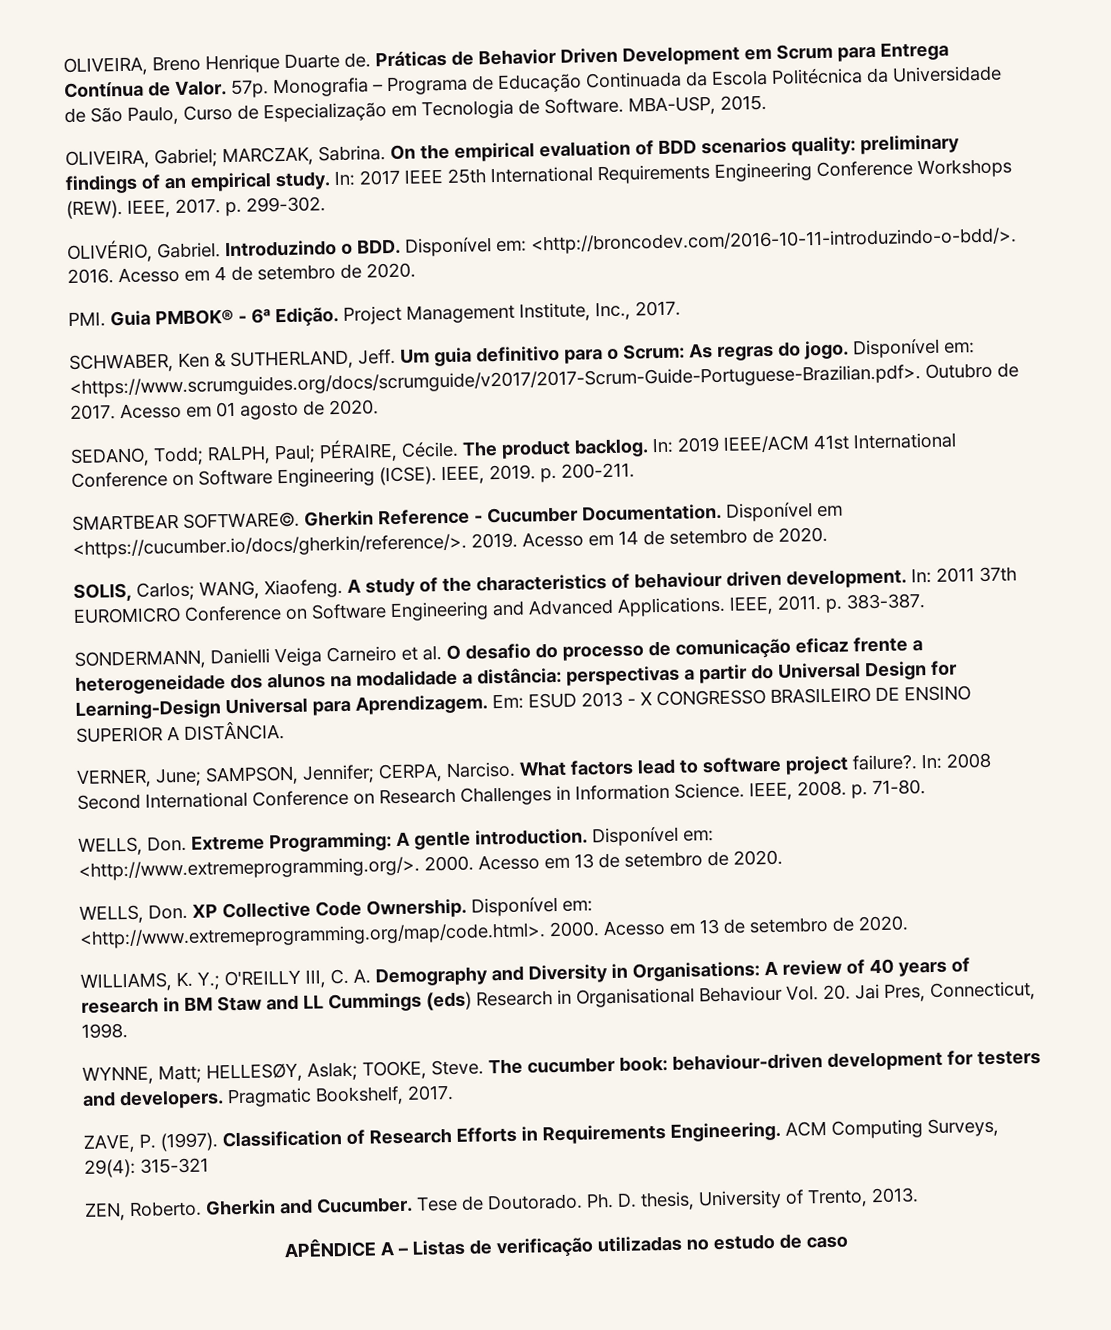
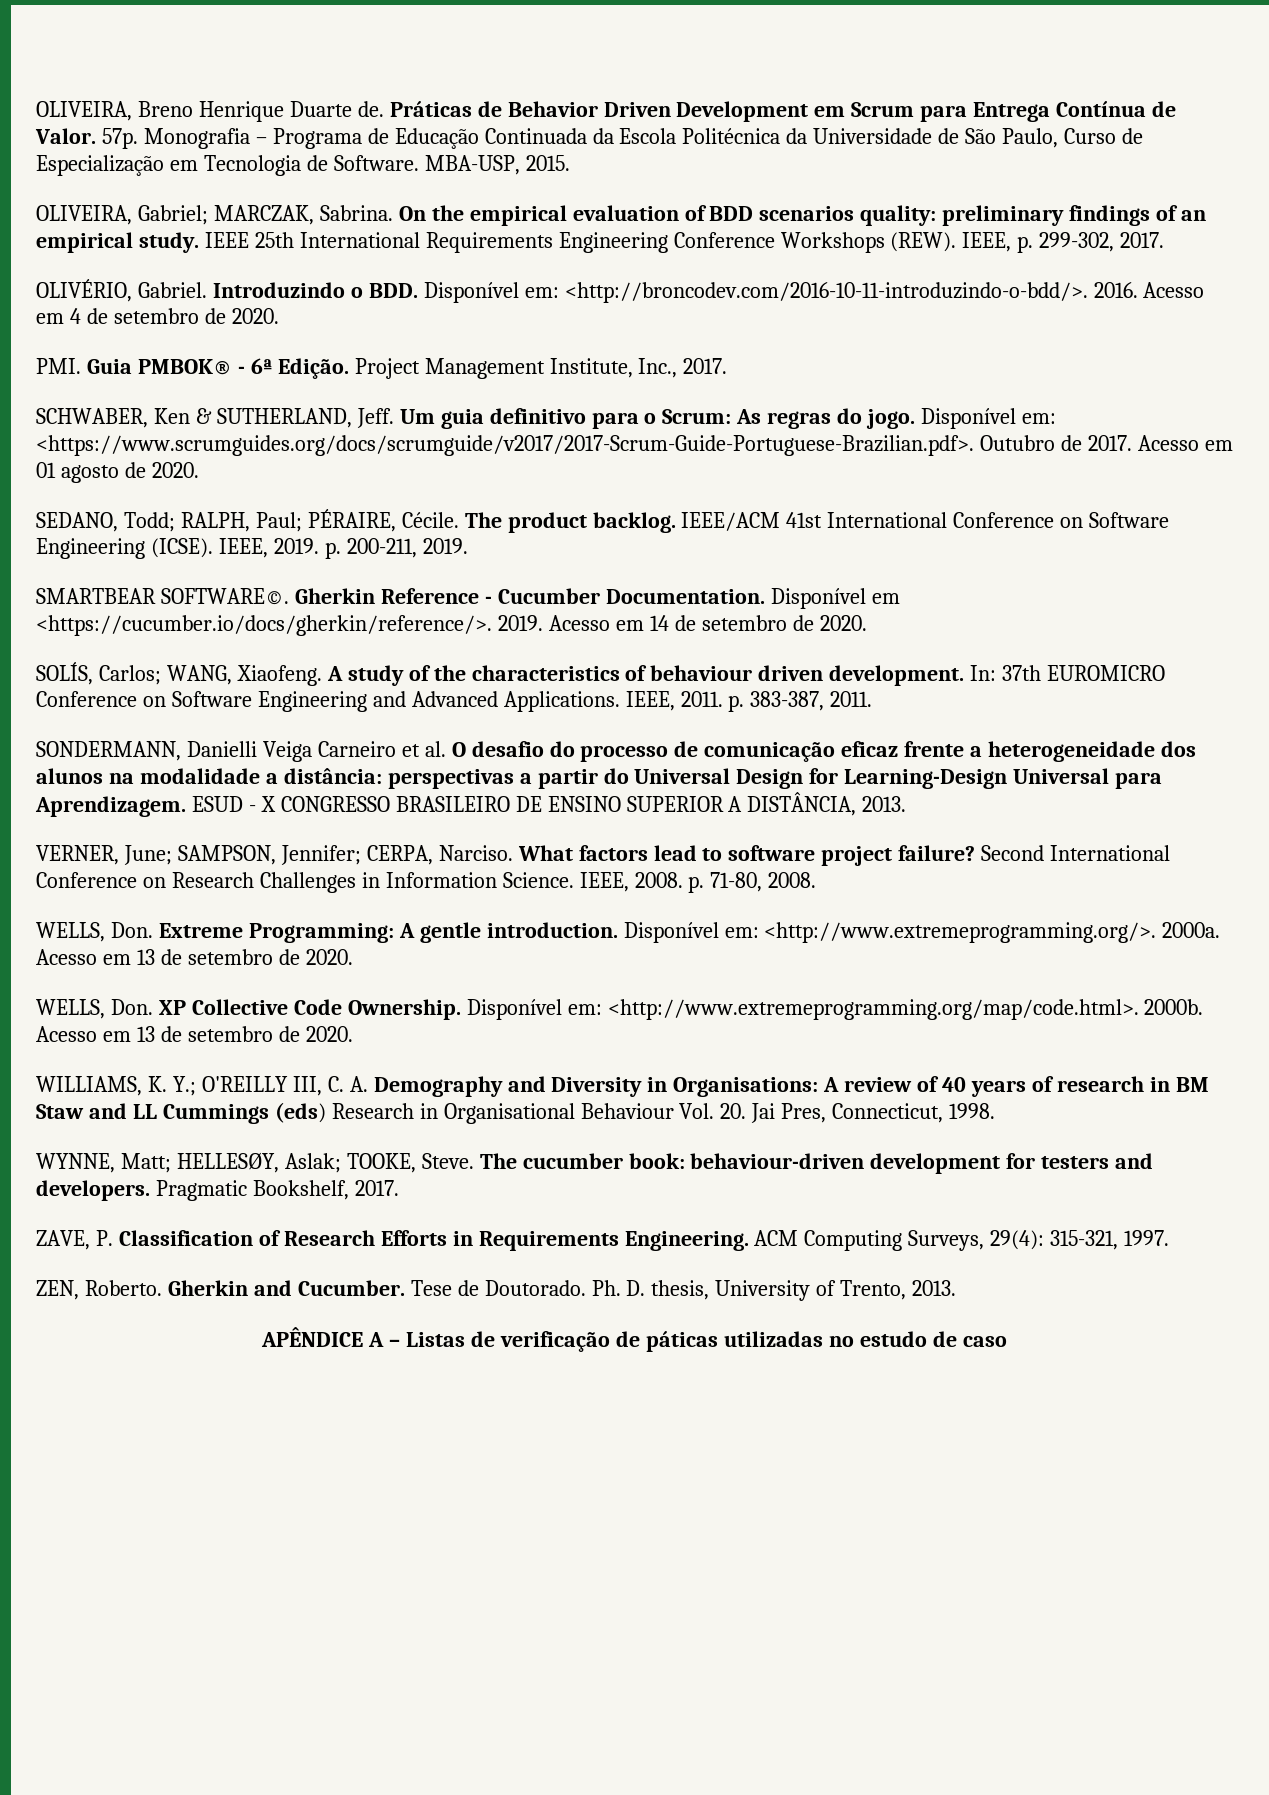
- In: 2017 IEEE 25th International Requirements Engineering Conference Workshops (REW).
+ IEEE 25th International Requirements Engineering Conference Workshops (REW).
- IEEE, 2017. p. 299-302.
+ IEEE, p. 299-302, 2017.
- In: 2019 IEEE/ACM 41st International Conference on Software Engineering (ICSE).
+ IEEE/ACM 41st International Conference on Software Engineering (ICSE).
- IEEE, 2019. p. 200-211.
+ IEEE, 2019. p. 200-211, 2019.
- SOLIS, Carlos; WANG, Xiaofeng.
+ SOLÍS, Carlos; WANG, Xiaofeng.
- In: 2011 37th EUROMICRO Conference on Software Engineering and Advanced Applications.
+ In: 37th EUROMICRO Conference on Software Engineering and Advanced Applications.
- IEEE, 2011. p. 383-387.
+ IEEE, 2011. p. 383-387, 2011.
- Em: ESUD 2013 - X CONGRESSO BRASILEIRO DE ENSINO SUPERIOR A DISTÂNCIA.
+ ESUD - X CONGRESSO BRASILEIRO DE ENSINO SUPERIOR A DISTÂNCIA, 2013.
- What factors lead to software project failure?. In: 2008 Second International Conference on Research Challenges in Information Science.
+ What factors lead to software project failure? Second International Conference on Research Challenges in Information Science.
- IEEE, 2008. p. 71-80.
+ IEEE, 2008. p. 71-80, 2008.
- Disponível em: <http://www.extremeprogramming.org/>. 2000.
+ Disponível em: <http://www.extremeprogramming.org/>. 2000a.
- Disponível em: <http://www.extremeprogramming.org/map/code.html>. 2000.
+ Disponível em: <http://www.extremeprogramming.org/map/code.html>. 2000b.
- ZAVE, P. (1997). Classification of Research Efforts in Requirements Engineering.
+ ZAVE, P. Classification of Research Efforts in Requirements Engineering.
- ACM Computing Surveys, 29(4): 315-321
+ ACM Computing Surveys, 29(4): 315-321, 1997.
- APÊNDICE A – Listas de verificação utilizadas no estudo de caso
+ APÊNDICE A – Listas de verificação de páticas utilizadas no estudo de caso

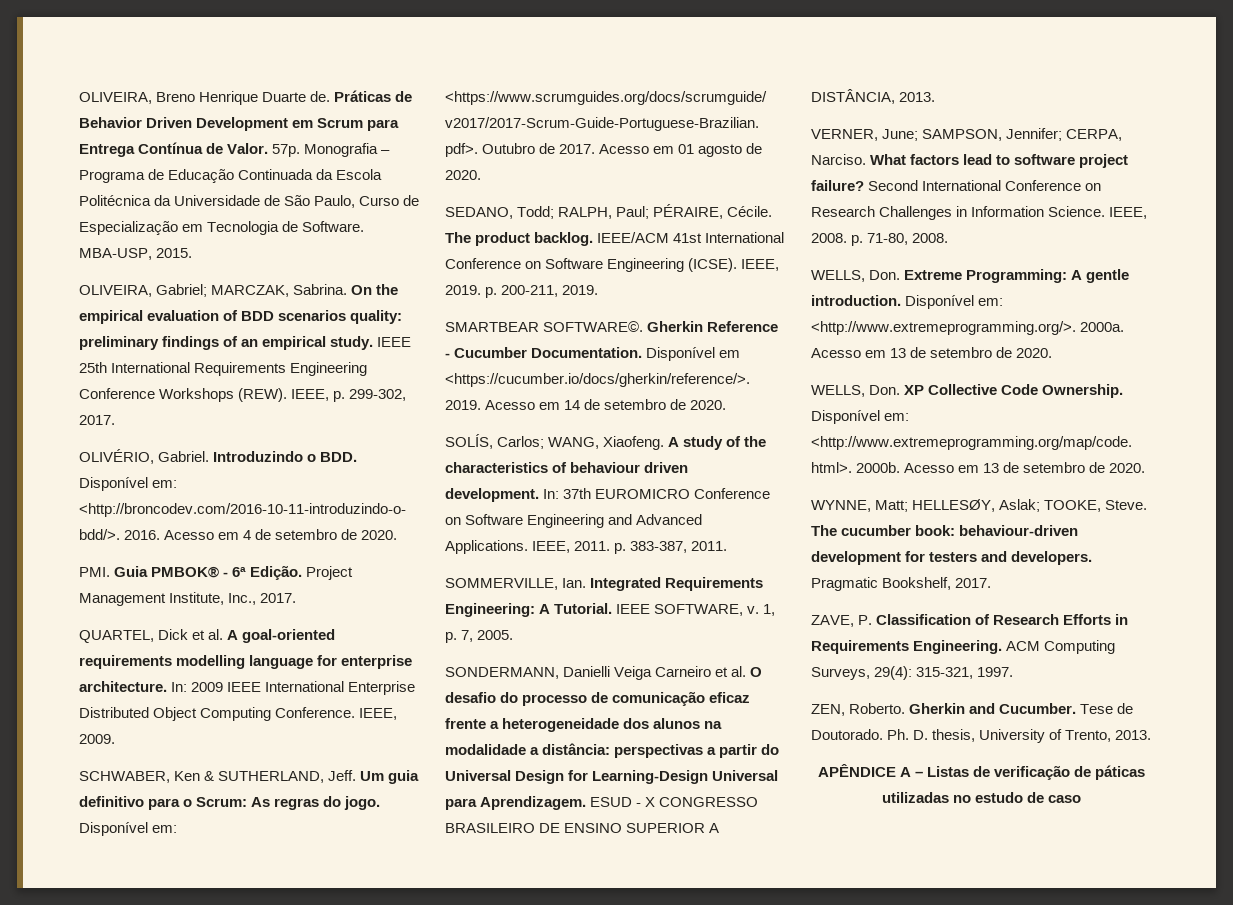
+ QUARTEL, Dick et al. A goal-oriented requirements modelling language for enterprise architecture. In: 2009 IEEE International Enterprise Distributed Object Computing Conference. IEEE, 2009.
+ SOMMERVILLE, Ian. Integrated Requirements Engineering: A Tutorial. IEEE SOFTWARE, v. 1, p. 7, 2005.
- WILLIAMS, K. Y.; O'REILLY III, C. A. Demography and Diversity in Organisations: A review of 40 years of research in BM Staw and LL Cummings (eds) Research in Organisational Behaviour Vol. 20. Jai Pres, Connecticut, 1998.

